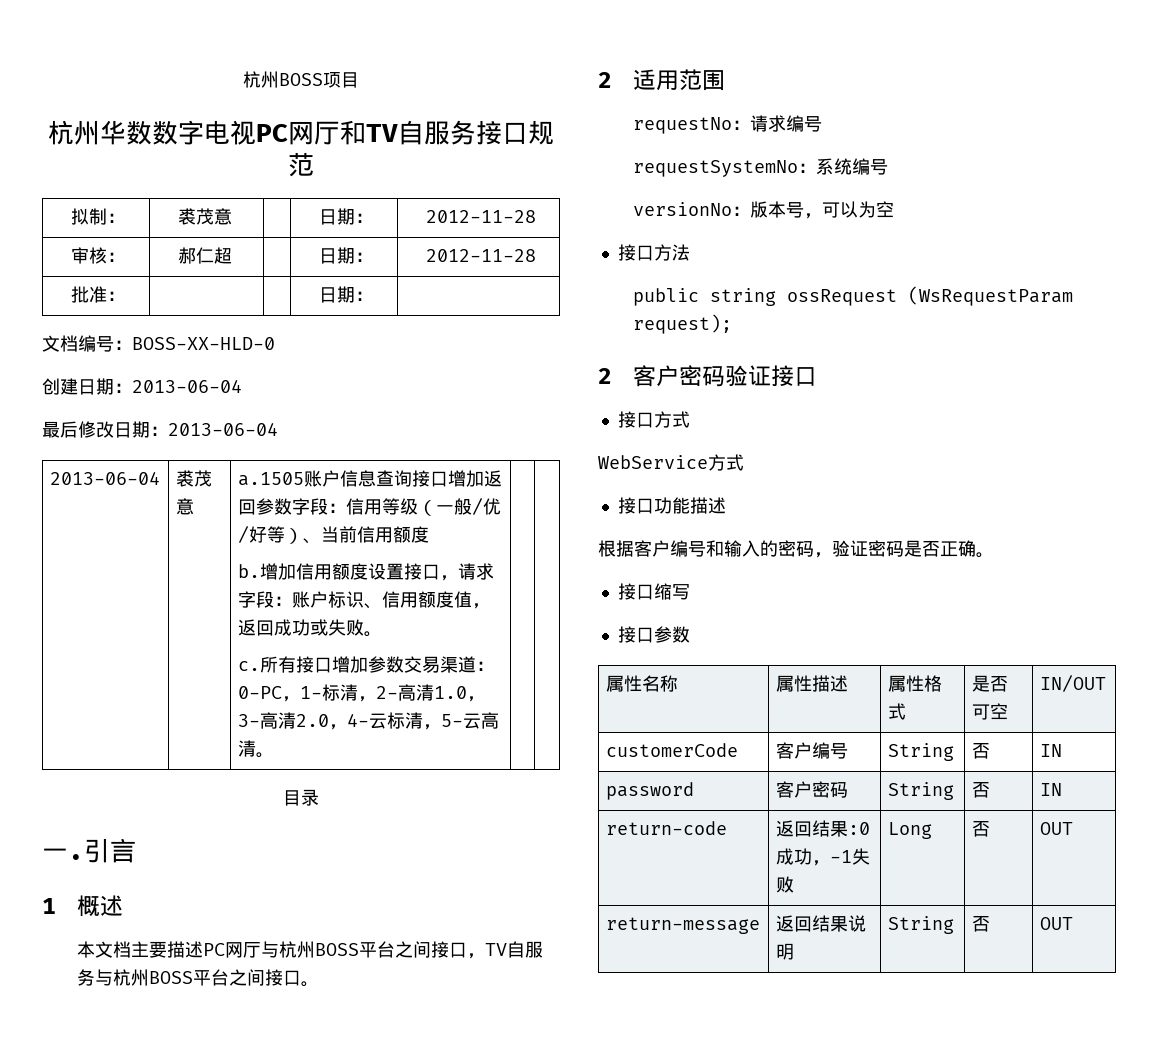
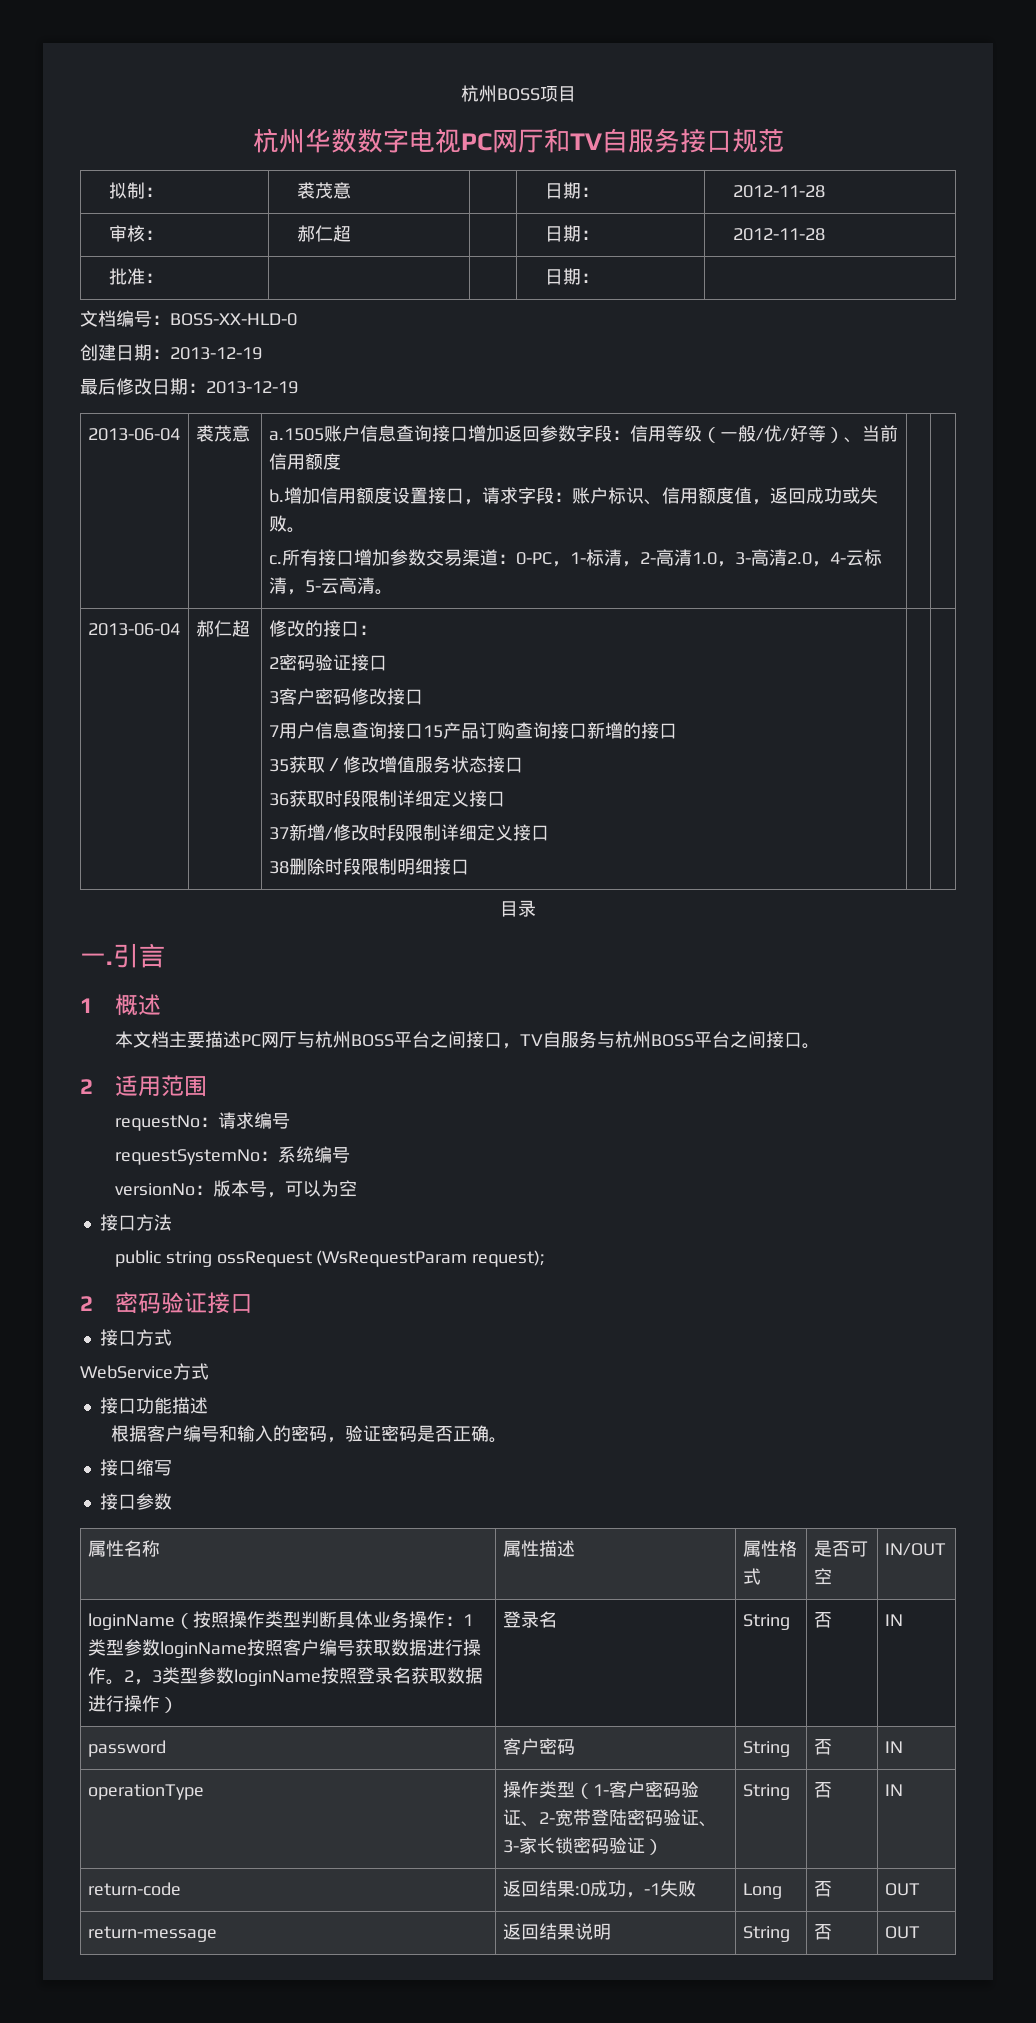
- 创建日期：2013-06-04
+ 创建日期：2013-12-19
- 最后修改日期：2013-06-04
+ 最后修改日期：2013-12-19
+ 2013-06-04 | 郝仁超 | 修改的接口：
+ 2密码验证接口
+ 3客户密码修改接口
+ 7用户信息查询接口15产品订购查询接口新增的接口
+ 35获取／修改增值服务状态接口
+ 36获取时段限制详细定义接口
+ 37新增/修改时段限制详细定义接口
+ 38删除时段限制明细接口
  public string ossRequest (WsRequestParam request);
- 2客户密码验证接口
+ 2密码验证接口
- customerCode | 客户编号 | String | 否 | IN
+ loginName（按照操作类型判断具体业务操作：1类型参数loginName按照客户编号获取数据进行操作。2，3类型参数loginName按照登录名获取数据进行操作） | 登录名 | String | 否 | IN
+ operationType | 操作类型（1-客户密码验证、2-宽带登陆密码验证、3-家长锁密码验证） | String | 否 | IN

